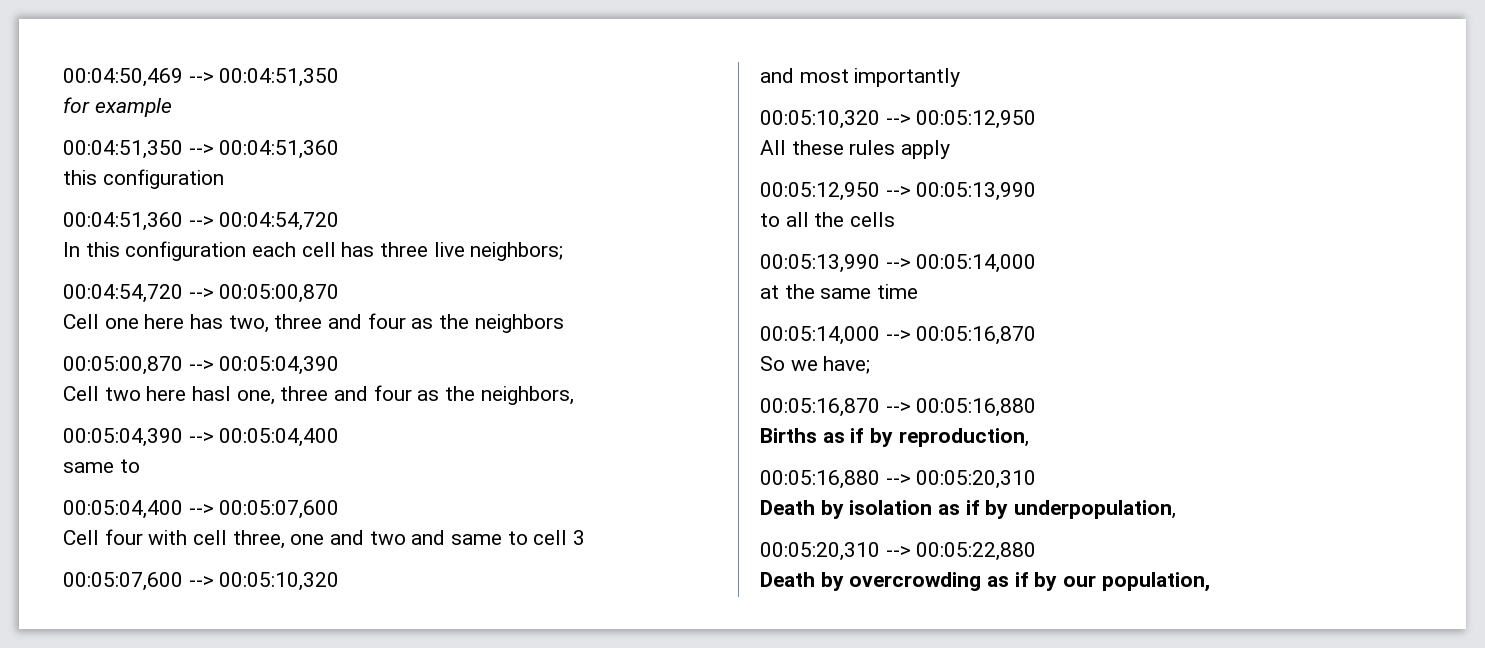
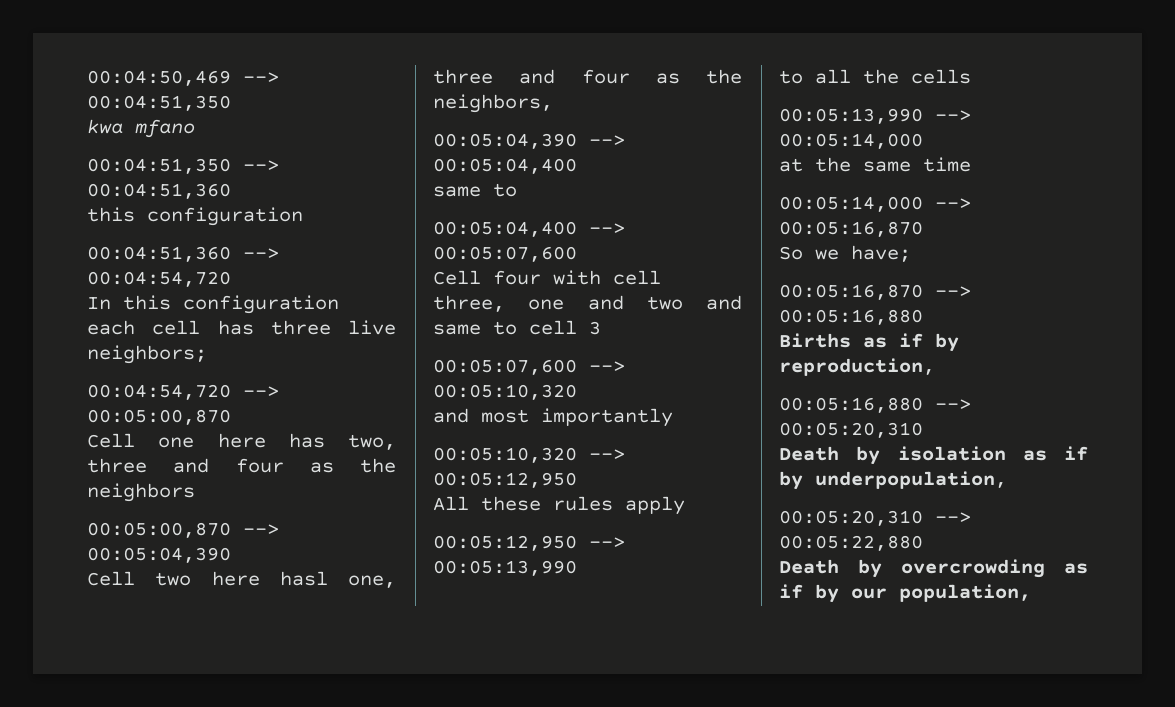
- for example
+ kwa mfano

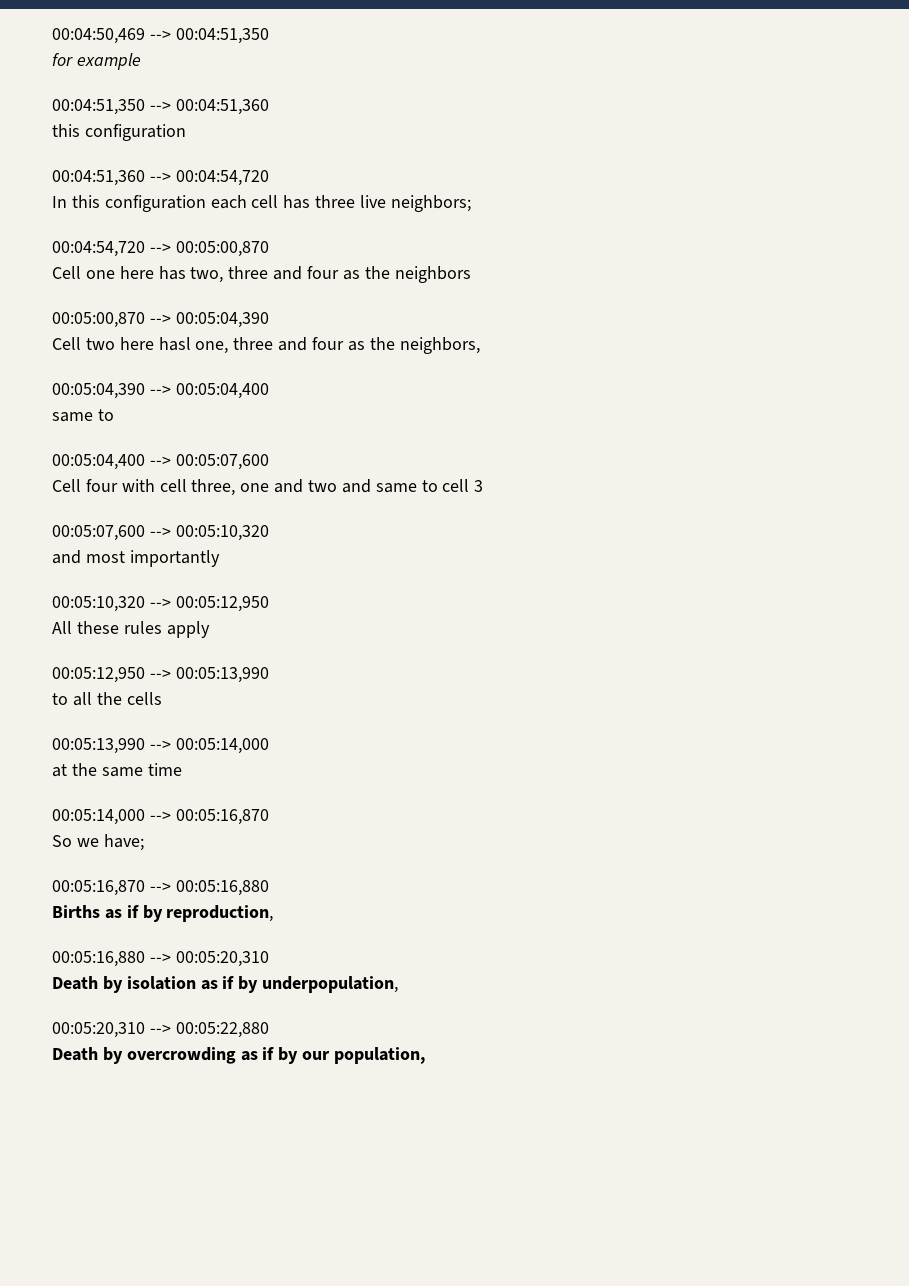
- kwa mfano
+ for example

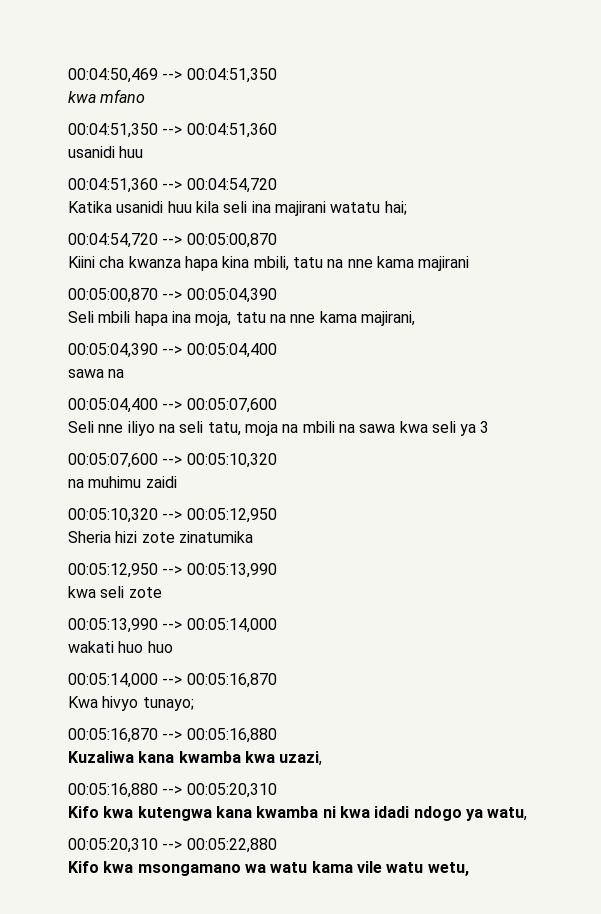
- for example
+ kwa mfano
  00:04:51,350 --> 00:04:51,360
- this configuration
+ usanidi huu
- In this configuration each cell has three live neighbors;
+ Katika usanidi huu kila seli ina majirani watatu hai;
  00:04:54,720 --> 00:05:00,870
- Cell one here has two, three and four as the neighbors
+ Kiini cha kwanza hapa kina mbili, tatu na nne kama majirani
  00:05:00,870 --> 00:05:04,390
- Cell two here hasl one, three and four as the neighbors,
+ Seli mbili hapa ina moja, tatu na nne kama majirani,
  00:05:04,390 --> 00:05:04,400
- same to
+ sawa na
- Cell four with cell three, one and two and same to cell 3
+ Seli nne iliyo na seli tatu, moja na mbili na sawa kwa seli ya 3
- and most importantly
+ na muhimu zaidi
- All these rules apply
+ Sheria hizi zote zinatumika
- to all the cells
+ kwa seli zote
- at the same time
+ wakati huo huo
- So we have;
+ Kwa hivyo tunayo;
- Births as if by reproduction,
+ Kuzaliwa kana kwamba kwa uzazi,
  00:05:16,880 --> 00:05:20,310
- Death by isolation as if by underpopulation,
+ Kifo kwa kutengwa kana kwamba ni kwa idadi ndogo ya watu,
  00:05:20,310 --> 00:05:22,880
- Death by overcrowding as if by our population,
+ Kifo kwa msongamano wa watu kama vile watu wetu,

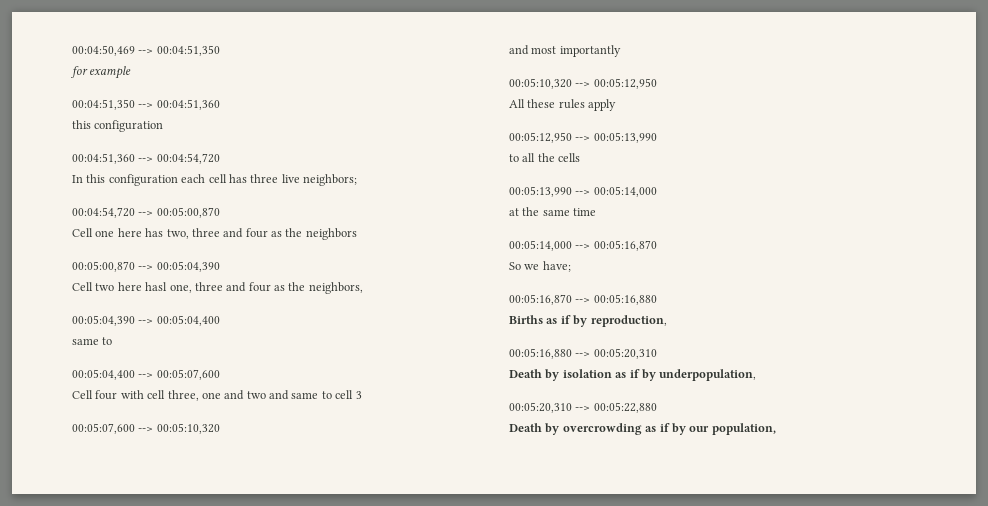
- kwa mfano
+ for example
  00:04:51,350 --> 00:04:51,360
- usanidi huu
+ this configuration
- Katika usanidi huu kila seli ina majirani watatu hai;
+ In this configuration each cell has three live neighbors;
  00:04:54,720 --> 00:05:00,870
- Kiini cha kwanza hapa kina mbili, tatu na nne kama majirani
+ Cell one here has two, three and four as the neighbors
  00:05:00,870 --> 00:05:04,390
- Seli mbili hapa ina moja, tatu na nne kama majirani,
+ Cell two here hasl one, three and four as the neighbors,
  00:05:04,390 --> 00:05:04,400
- sawa na
+ same to
- Seli nne iliyo na seli tatu, moja na mbili na sawa kwa seli ya 3
+ Cell four with cell three, one and two and same to cell 3
- na muhimu zaidi
+ and most importantly
- Sheria hizi zote zinatumika
+ All these rules apply
- kwa seli zote
+ to all the cells
- wakati huo huo
+ at the same time
- Kwa hivyo tunayo;
+ So we have;
- Kuzaliwa kana kwamba kwa uzazi,
+ Births as if by reproduction,
  00:05:16,880 --> 00:05:20,310
- Kifo kwa kutengwa kana kwamba ni kwa idadi ndogo ya watu,
+ Death by isolation as if by underpopulation,
  00:05:20,310 --> 00:05:22,880
- Kifo kwa msongamano wa watu kama vile watu wetu,
+ Death by overcrowding as if by our population,

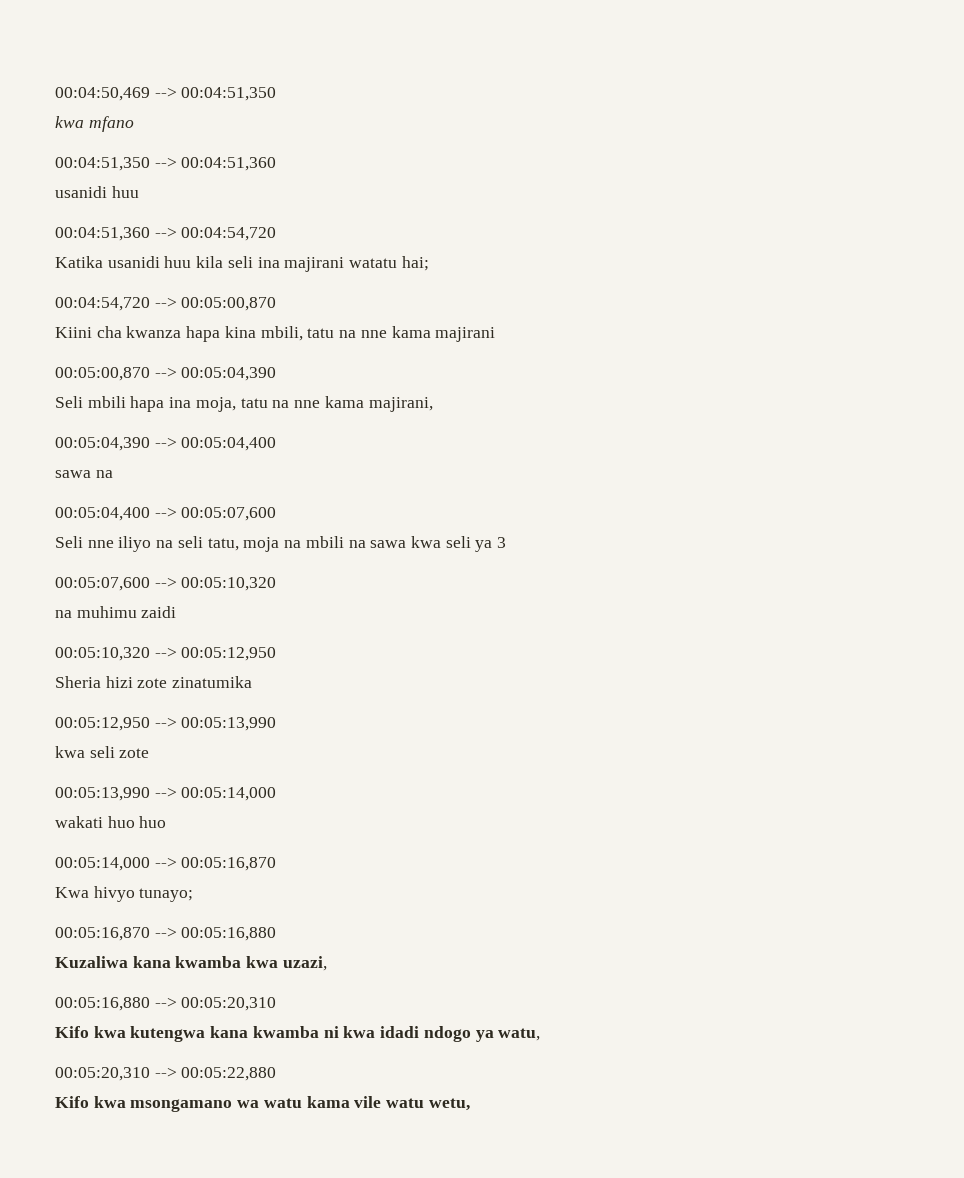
- for example
+ kwa mfano
  00:04:51,350 --> 00:04:51,360
- this configuration
+ usanidi huu
- In this configuration each cell has three live neighbors;
+ Katika usanidi huu kila seli ina majirani watatu hai;
  00:04:54,720 --> 00:05:00,870
- Cell one here has two, three and four as the neighbors
+ Kiini cha kwanza hapa kina mbili, tatu na nne kama majirani
  00:05:00,870 --> 00:05:04,390
- Cell two here hasl one, three and four as the neighbors,
+ Seli mbili hapa ina moja, tatu na nne kama majirani,
  00:05:04,390 --> 00:05:04,400
- same to
+ sawa na
- Cell four with cell three, one and two and same to cell 3
+ Seli nne iliyo na seli tatu, moja na mbili na sawa kwa seli ya 3
- and most importantly
+ na muhimu zaidi
- All these rules apply
+ Sheria hizi zote zinatumika
- to all the cells
+ kwa seli zote
- at the same time
+ wakati huo huo
- So we have;
+ Kwa hivyo tunayo;
- Births as if by reproduction,
+ Kuzaliwa kana kwamba kwa uzazi,
  00:05:16,880 --> 00:05:20,310
- Death by isolation as if by underpopulation,
+ Kifo kwa kutengwa kana kwamba ni kwa idadi ndogo ya watu,
  00:05:20,310 --> 00:05:22,880
- Death by overcrowding as if by our population,
+ Kifo kwa msongamano wa watu kama vile watu wetu,

